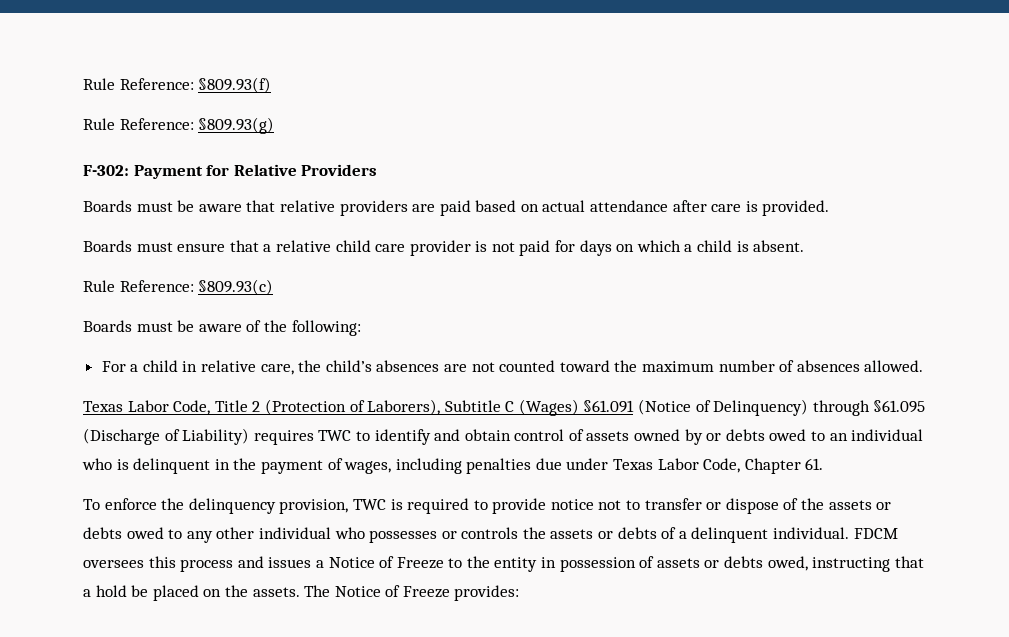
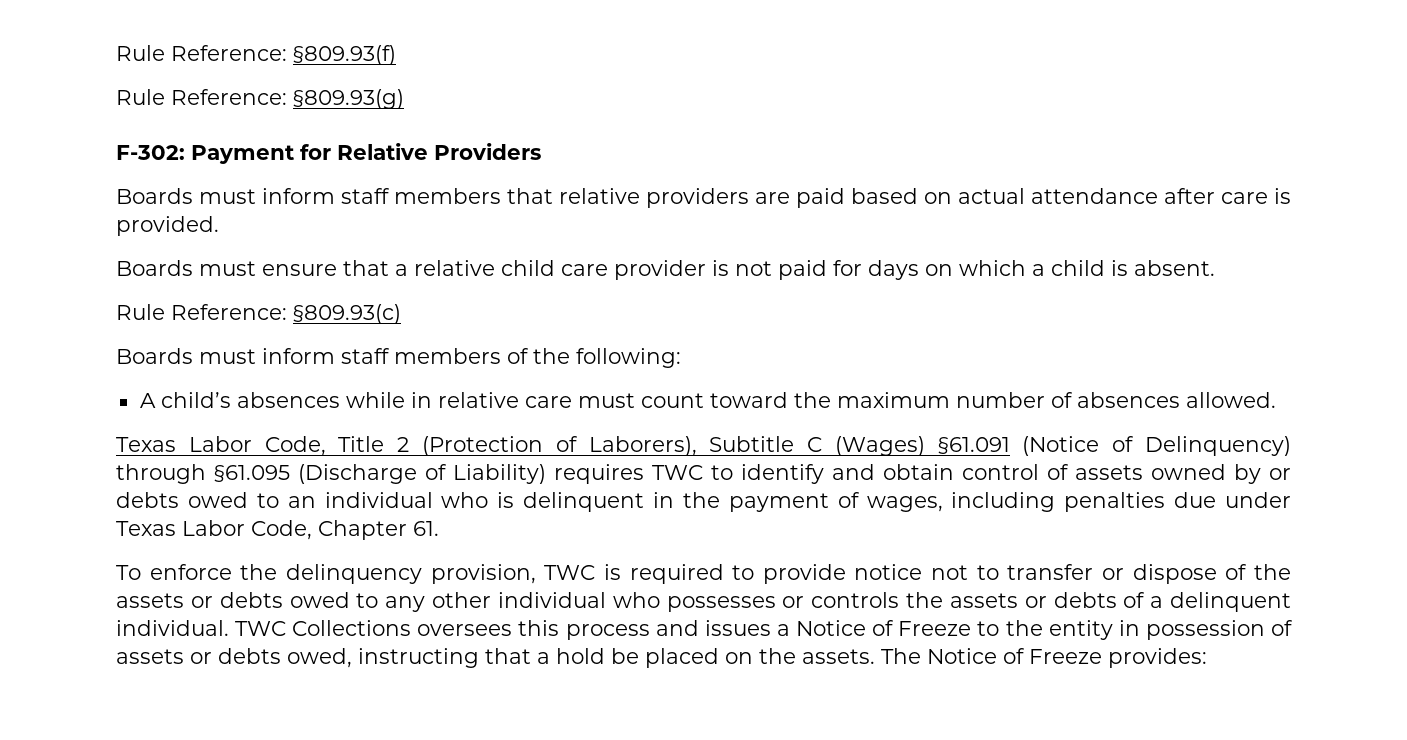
- Boards must be aware that relative providers are paid based on actual attendance after care is provided.
+ Boards must inform staff members that relative providers are paid based on actual attendance after care is provided.
- Boards must be aware of the following:
+ Boards must inform staff members of the following:
- For a child in relative care, the child’s absences are not counted toward the maximum number of absences allowed.
+ A child’s absences while in relative care must count toward the maximum number of absences allowed.
- FDCM oversees this process and issues a Notice of Freeze to the entity in possession of assets or debts owed, instructing that a hold be placed on the assets.
+ TWC Collections oversees this process and issues a Notice of Freeze to the entity in possession of assets or debts owed, instructing that a hold be placed on the assets.

